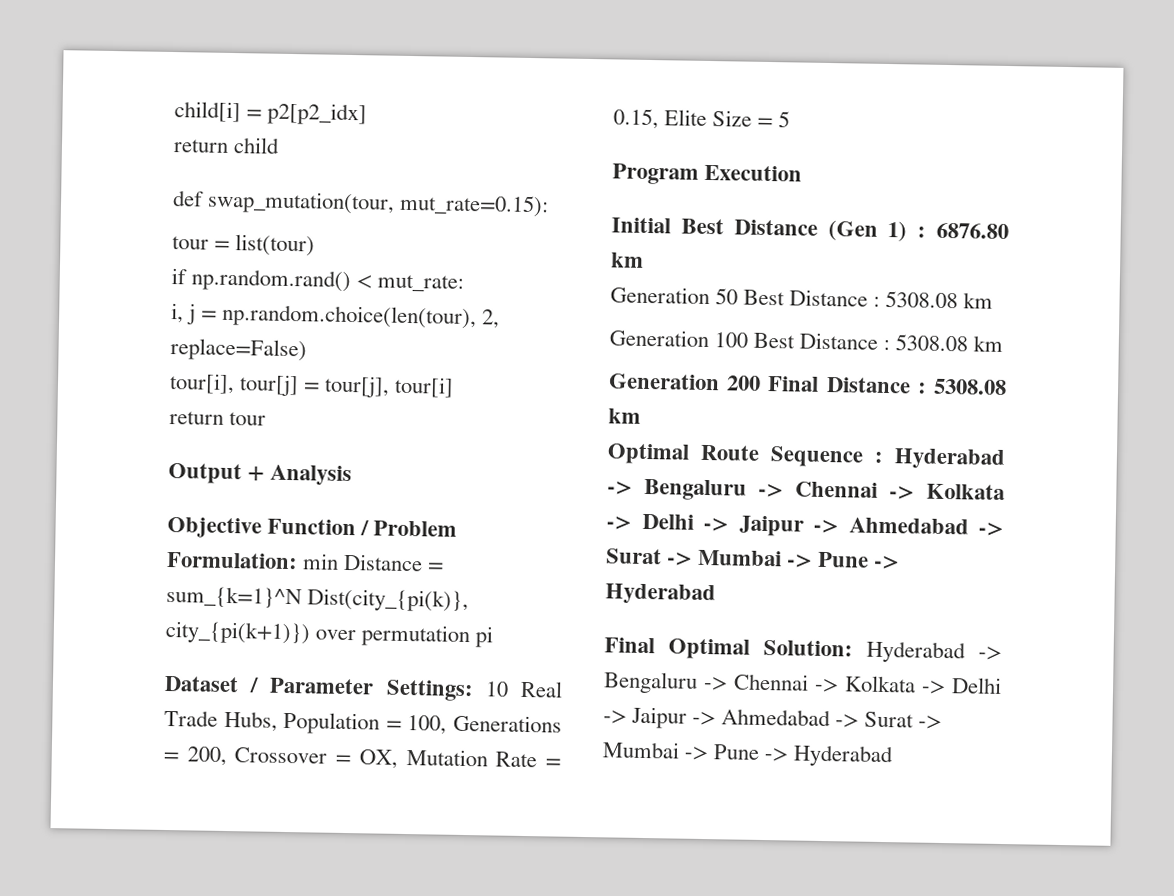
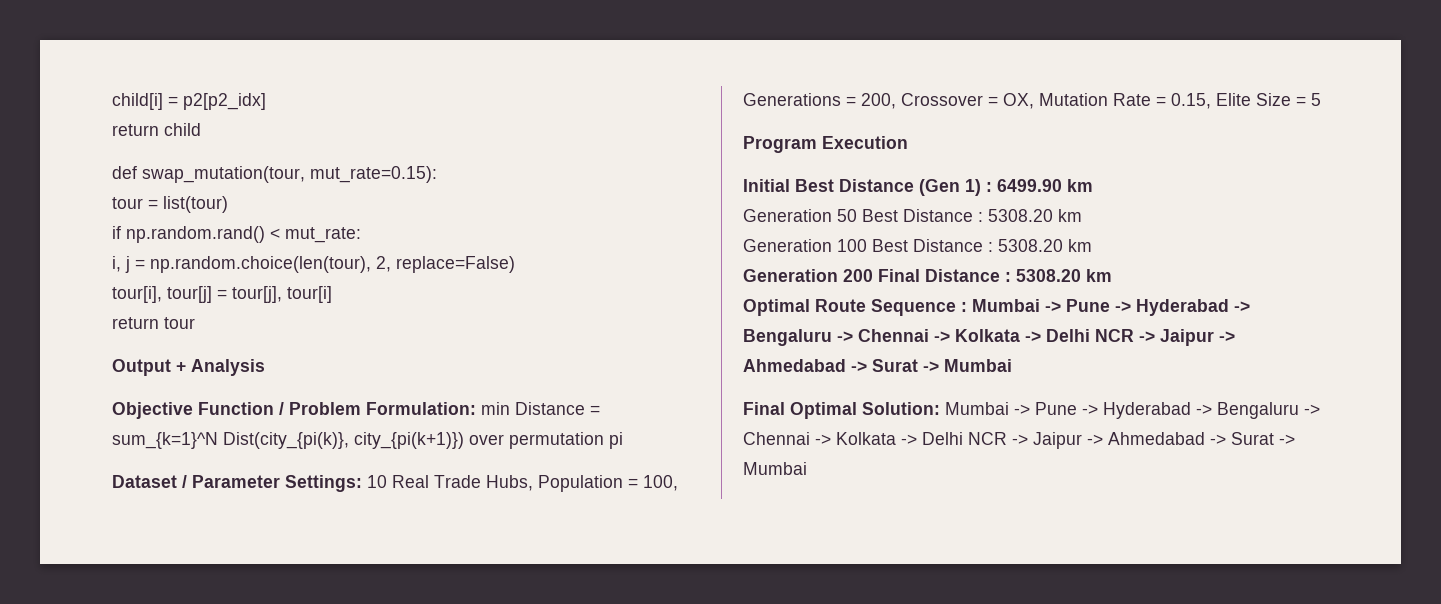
- Initial Best Distance (Gen 1) : 6876.80 km
+ Initial Best Distance (Gen 1) : 6499.90 km
- Generation 50 Best Distance : 5308.08 km
+ Generation 50 Best Distance : 5308.20 km
- Generation 100 Best Distance : 5308.08 km
+ Generation 100 Best Distance : 5308.20 km
- Generation 200 Final Distance : 5308.08 km
+ Generation 200 Final Distance : 5308.20 km
- Optimal Route Sequence : Hyderabad -> Bengaluru -> Chennai -> Kolkata -> Delhi -> Jaipur -> Ahmedabad -> Surat -> Mumbai -> Pune -> Hyderabad
+ Optimal Route Sequence : Mumbai -> Pune -> Hyderabad -> Bengaluru -> Chennai -> Kolkata -> Delhi NCR -> Jaipur -> Ahmedabad -> Surat -> Mumbai
- Final Optimal Solution: Hyderabad -> Bengaluru -> Chennai -> Kolkata -> Delhi -> Jaipur -> Ahmedabad -> Surat -> Mumbai -> Pune -> Hyderabad
+ Final Optimal Solution: Mumbai -> Pune -> Hyderabad -> Bengaluru -> Chennai -> Kolkata -> Delhi NCR -> Jaipur -> Ahmedabad -> Surat -> Mumbai

